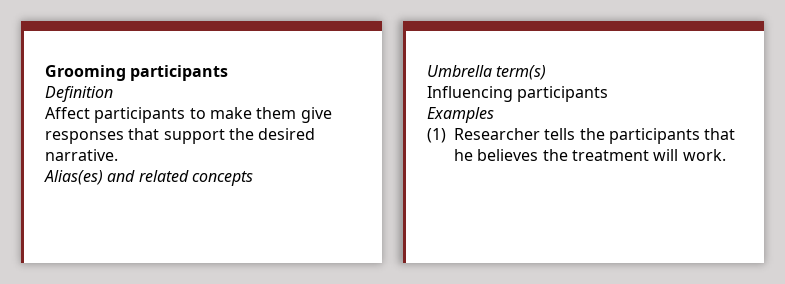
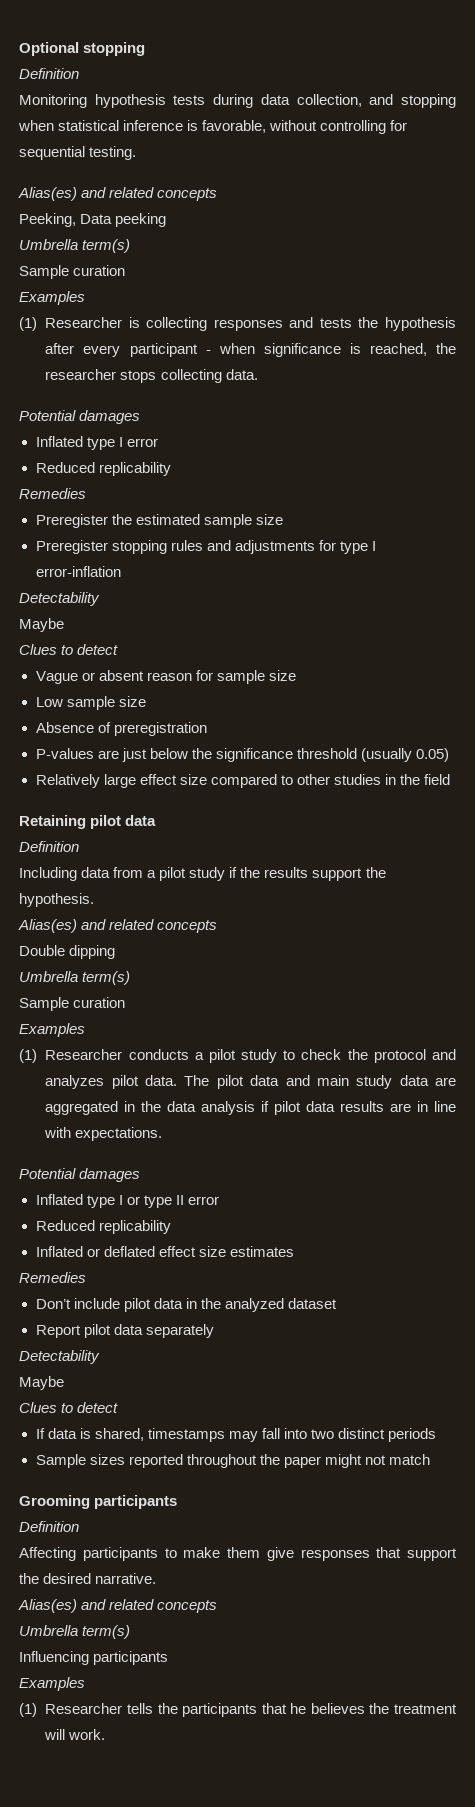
+ Optional stopping
+ Definition
+ Monitoring hypothesis tests during data collection, and stopping when statistical inference is favorable, without controlling for sequential testing.
+ Alias(es) and related concepts
+ Peeking, Data peeking
+ Umbrella term(s)
+ Sample curation
+ Examples
+ (1) Researcher is collecting responses and tests the hypothesis after every participant - when significance is reached, the researcher stops collecting data.
+ Potential damages
+ Inflated type I error
+ Reduced replicability
+ Remedies
+ Preregister the estimated sample size
+ Preregister stopping rules and adjustments for type I error-inflation
+ Detectability
+ Maybe
+ Clues to detect
+ Vague or absent reason for sample size
+ Low sample size
+ Absence of preregistration
+ P-values are just below the significance threshold (usually 0.05)
+ Relatively large effect size compared to other studies in the field
+ Retaining pilot data
+ Definition
+ Including data from a pilot study if the results support the hypothesis.
+ Alias(es) and related concepts
+ Double dipping
+ Umbrella term(s)
+ Sample curation
+ Examples
+ (1) Researcher conducts a pilot study to check the protocol and analyzes pilot data. The pilot data and main study data are aggregated in the data analysis if pilot data results are in line with expectations.
+ Potential damages
+ Inflated type I or type II error
+ Reduced replicability
+ Inflated or deflated effect size estimates
+ Remedies
+ Don’t include pilot data in the analyzed dataset
+ Report pilot data separately
+ Detectability
+ Maybe
+ Clues to detect
+ If data is shared, timestamps may fall into two distinct periods
+ Sample sizes reported throughout the paper might not match
- Affect participants to make them give responses that support the desired narrative.
+ Affecting participants to make them give responses that support the desired narrative.

